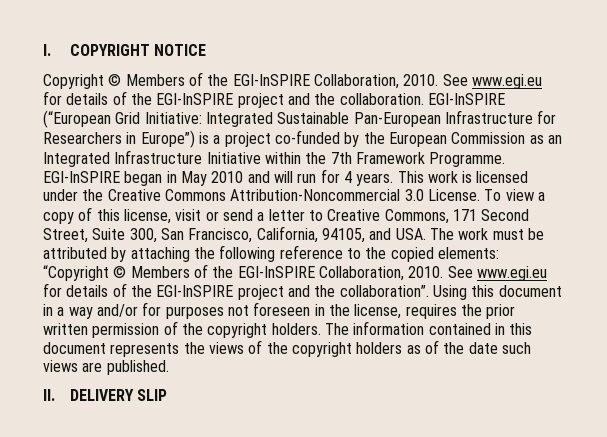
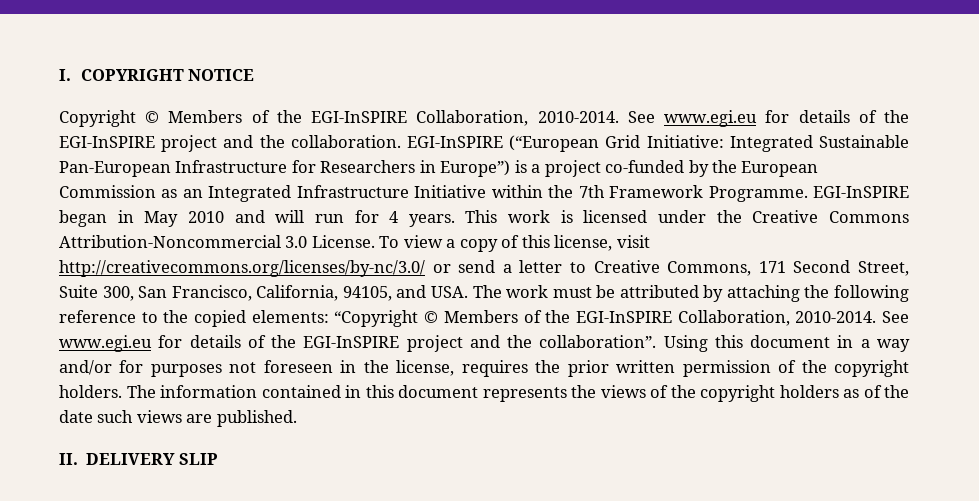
- Copyright © Members of the EGI-InSPIRE Collaboration, 2010.
+ Copyright © Members of the EGI-InSPIRE Collaboration, 2010-2014.
- To view a copy of this license, visit or send a letter to Creative Commons, 171 Second Street, Suite 300, San Francisco, California, 94105, and USA. The work must be attributed by attaching the following reference to the copied elements: “Copyright © Members of the EGI-InSPIRE Collaboration, 2010.
+ To view a copy of this license, visit http://creativecommons.org/licenses/by-nc/3.0/ or send a letter to Creative Commons, 171 Second Street, Suite 300, San Francisco, California, 94105, and USA. The work must be attributed by attaching the following reference to the copied elements: “Copyright © Members of the EGI-InSPIRE Collaboration, 2010-2014.

